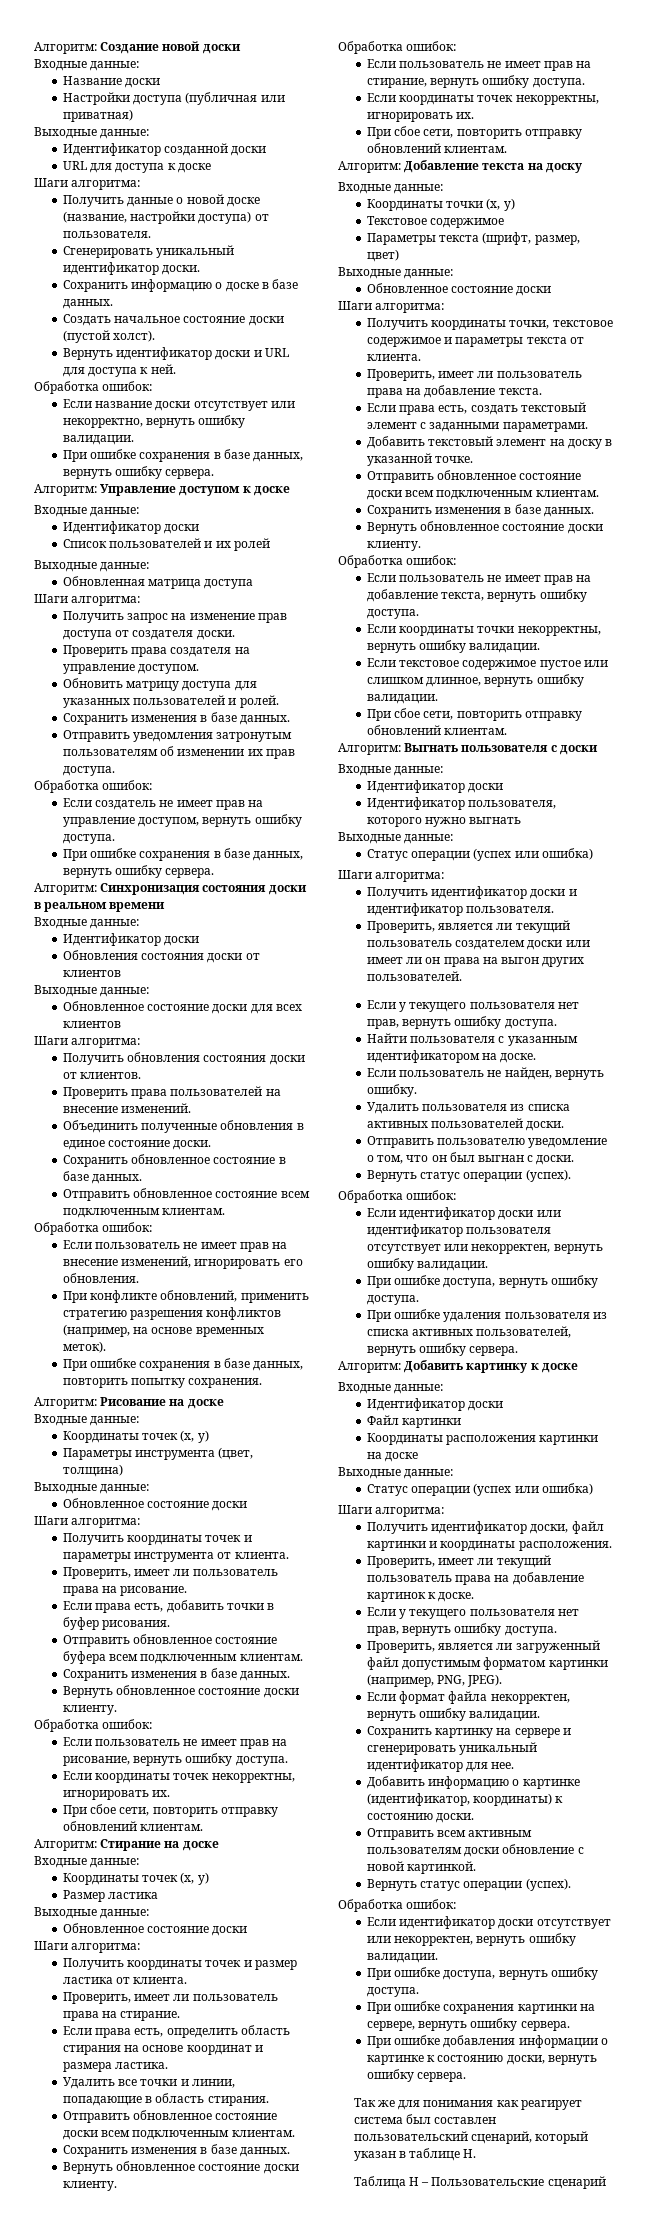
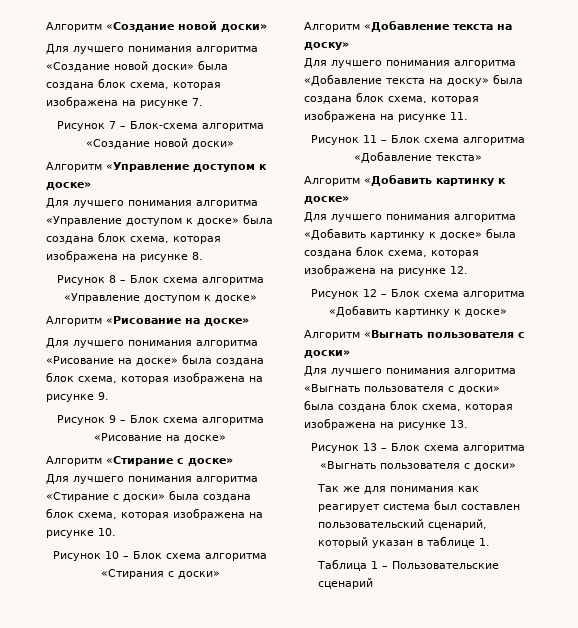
- Алгоритм: Создание новой доски
- Входные данные:
- Название доски
- Настройки доступа (публичная или приватная)
- Выходные данные:
- Идентификатор созданной доски
- URL для доступа к доске
- Шаги алгоритма:
- Получить данные о новой доске (название, настройки доступа) от пользователя.
- Сгенерировать уникальный идентификатор доски.
- Сохранить информацию о доске в базе данных.
- Создать начальное состояние доски (пустой холст).
- Вернуть идентификатор доски и URL для доступа к ней.
- Обработка ошибок:
- Если название доски отсутствует или некорректно, вернуть ошибку валидации.
- При ошибке сохранения в базе данных, вернуть ошибку сервера.
- Алгоритм: Управление доступом к доске
- Входные данные:
- Идентификатор доски
- Список пользователей и их ролей
- Выходные данные:
- Обновленная матрица доступа
- Шаги алгоритма:
- Получить запрос на изменение прав доступа от создателя доски.
- Проверить права создателя на управление доступом.
- Обновить матрицу доступа для указанных пользователей и ролей.
- Сохранить изменения в базе данных.
- Отправить уведомления затронутым пользователям об изменении их прав доступа.
- Обработка ошибок:
- Если создатель не имеет прав на управление доступом, вернуть ошибку доступа.
- При ошибке сохранения в базе данных, вернуть ошибку сервера.
- Алгоритм: Синхронизация состояния доски в реальном времени
- Входные данные:
- Идентификатор доски
- Обновления состояния доски от клиентов
- Выходные данные:
- Обновленное состояние доски для всех клиентов
- Шаги алгоритма:
- Получить обновления состояния доски от клиентов.
- Проверить права пользователей на внесение изменений.
- Объединить полученные обновления в единое состояние доски.
- Сохранить обновленное состояние в базе данных.
- Отправить обновленное состояние всем подключенным клиентам.
- Обработка ошибок:
- Если пользователь не имеет прав на внесение изменений, игнорировать его обновления.
- При конфликте обновлений, применить стратегию разрешения конфликтов (например, на основе временных меток).
- При ошибке сохранения в базе данных, повторить попытку сохранения.
- Алгоритм: Рисование на доске
- Входные данные:
- Координаты точек (x, y)
- Параметры инструмента (цвет, толщина)
- Выходные данные:
- Обновленное состояние доски
- Шаги алгоритма:
- Получить координаты точек и параметры инструмента от клиента.
- Проверить, имеет ли пользователь права на рисование.
- Если права есть, добавить точки в буфер рисования.
- Отправить обновленное состояние буфера всем подключенным клиентам.
- Сохранить изменения в базе данных.
- Вернуть обновленное состояние доски клиенту.
- Обработка ошибок:
- Если пользователь не имеет прав на рисование, вернуть ошибку доступа.
- Если координаты точек некорректны, игнорировать их.
- При сбое сети, повторить отправку обновлений клиентам.
- Алгоритм: Стирание на доске
- Входные данные:
- Координаты точек (x, y)
- Размер ластика
- Выходные данные:
- Обновленное состояние доски
- Шаги алгоритма:
- Получить координаты точек и размер ластика от клиента.
- Проверить, имеет ли пользователь права на стирание.
- Если права есть, определить область стирания на основе координат и размера ластика.
- Удалить все точки и линии, попадающие в область стирания.
- Отправить обновленное состояние доски всем подключенным клиентам.
- Сохранить изменения в базе данных.
- Вернуть обновленное состояние доски клиенту.
- Обработка ошибок:
- Если пользователь не имеет прав на стирание, вернуть ошибку доступа.
- Если координаты точек некорректны, игнорировать их.
- При сбое сети, повторить отправку обновлений клиентам.
- Алгоритм: Добавление текста на доску
- Входные данные:
- Координаты точки (x, y)
- Текстовое содержимое
- Параметры текста (шрифт, размер, цвет)
- Выходные данные:
- Обновленное состояние доски
- Шаги алгоритма:
- Получить координаты точки, текстовое содержимое и параметры текста от клиента.
- Проверить, имеет ли пользователь права на добавление текста.
- Если права есть, создать текстовый элемент с заданными параметрами.
- Добавить текстовый элемент на доску в указанной точке.
- Отправить обновленное состояние доски всем подключенным клиентам.
- Сохранить изменения в базе данных.
- Вернуть обновленное состояние доски клиенту.
- Обработка ошибок:
- Если пользователь не имеет прав на добавление текста, вернуть ошибку доступа.
- Если координаты точки некорректны, вернуть ошибку валидации.
- Если текстовое содержимое пустое или слишком длинное, вернуть ошибку валидации.
- При сбое сети, повторить отправку обновлений клиентам.
- Алгоритм: Выгнать пользователя с доски
- Входные данные:
- Идентификатор доски
- Идентификатор пользователя, которого нужно выгнать
- Выходные данные:
- Статус операции (успех или ошибка)
- Шаги алгоритма:
- Получить идентификатор доски и идентификатор пользователя.
- Проверить, является ли текущий пользователь создателем доски или имеет ли он права на выгон других пользователей.
- Если у текущего пользователя нет прав, вернуть ошибку доступа.
- Найти пользователя с указанным идентификатором на доске.
- Если пользователь не найден, вернуть ошибку.
- Удалить пользователя из списка активных пользователей доски.
- Отправить пользователю уведомление о том, что он был выгнан с доски.
- Вернуть статус операции (успех).
- Обработка ошибок:
- Если идентификатор доски или идентификатор пользователя отсутствует или некорректен, вернуть ошибку валидации.
- При ошибке доступа, вернуть ошибку доступа.
- При ошибке удаления пользователя из списка активных пользователей, вернуть ошибку сервера.
- Алгоритм: Добавить картинку к доске
- Входные данные:
- Идентификатор доски
- Файл картинки
- Координаты расположения картинки на доске
- Выходные данные:
- Статус операции (успех или ошибка)
- Шаги алгоритма:
- Получить идентификатор доски, файл картинки и координаты расположения.
- Проверить, имеет ли текущий пользователь права на добавление картинок к доске.
- Если у текущего пользователя нет прав, вернуть ошибку доступа.
- Проверить, является ли загруженный файл допустимым форматом картинки (например, PNG, JPEG).
- Если формат файла некорректен, вернуть ошибку валидации.
- Сохранить картинку на сервере и сгенерировать уникальный идентификатор для нее.
- Добавить информацию о картинке (идентификатор, координаты) к состоянию доски.
- Отправить всем активным пользователям доски обновление с новой картинкой.
- Вернуть статус операции (успех).
- Обработка ошибок:
- Если идентификатор доски отсутствует или некорректен, вернуть ошибку валидации.
- При ошибке доступа, вернуть ошибку доступа.
- При ошибке сохранения картинки на сервере, вернуть ошибку сервера.
- При ошибке добавления информации о картинке к состоянию доски, вернуть ошибку сервера.
+ Алгоритм «Создание новой доски»
+ Для лучшего понимания алгоритма «Создание новой доски» была создана блок схема, которая изображена на рисунке 7.
+ Рисунок 7 – Блок-схема алгоритма «Создание новой доски»
+ Алгоритм «Управление доступом к доске»
+ Для лучшего понимания алгоритма «Управление доступом к доске» была создана блок схема, которая изображена на рисунке 8.
+ Рисунок 8 – Блок схема алгоритма «Управление доступом к доске»
+ Алгоритм «Рисование на доске»
+ Для лучшего понимания алгоритма «Рисование на доске» была создана блок схема, которая изображена на рисунке 9.
+ Рисунок 9 – Блок схема алгоритма «Рисование на доске»
+ Алгоритм «Стирание с доске»
+ Для лучшего понимания алгоритма «Стирание с доски» была создана блок схема, которая изображена на рисунке 10.
+ Рисунок 10 – Блок схема алгоритма «Стирания с доски»
+ Алгоритм «Добавление текста на доску»
+ Для лучшего понимания алгоритма «Добавление текста на доску» была создана блок схема, которая изображена на рисунке 11.
+ Рисунок 11 – Блок схема алгоритма «Добавление текста»
+ Алгоритм «Добавить картинку к доске»
+ Для лучшего понимания алгоритма «Добавить картинку к доске» была создана блок схема, которая изображена на рисунке 12.
+ Рисунок 12 – Блок схема алгоритма «Добавить картинку к доске»
+ Алгоритм «Выгнать пользователя с доски»
+ Для лучшего понимания алгоритма «Выгнать пользователя с доски» была создана блок схема, которая изображена на рисунке 13.
+ Рисунок 13 – Блок схема алгоритма «Выгнать пользователя с доски»
- Так же для понимания как реагирует система был составлен пользовательский сценарий, который указан в таблице Н.
+ Так же для понимания как реагирует система был составлен пользовательский сценарий, который указан в таблице 1.
- Таблица Н – Пользовательские сценарий
+ Таблица 1 – Пользовательские сценарий

